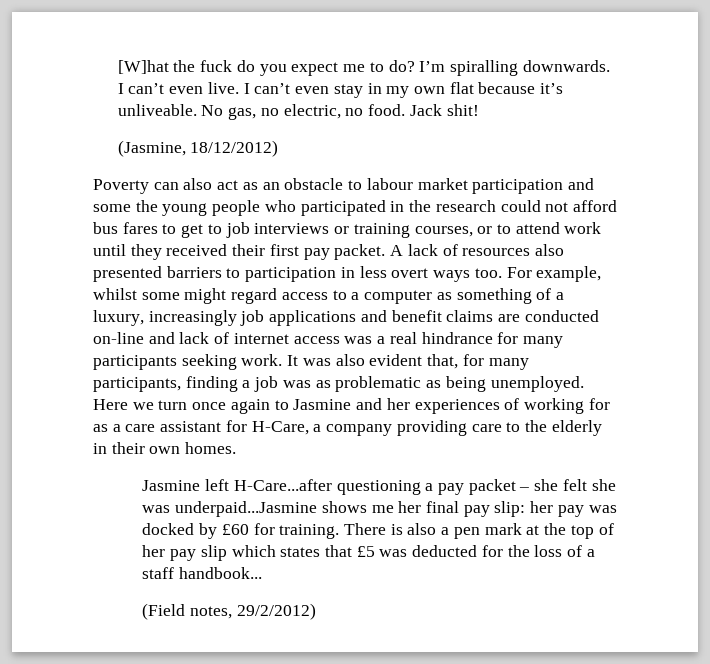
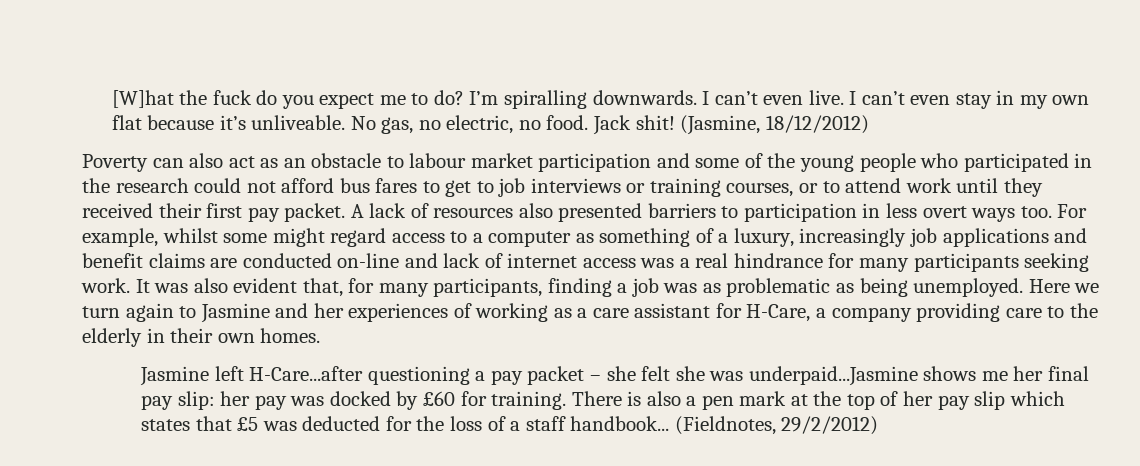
- Jack shit!
- (Jasmine, 18/12/2012)
+ Jack shit! (Jasmine, 18/12/2012)
- Poverty can also act as an obstacle to labour market participation and some the young people who participated in the research could not afford bus fares to get to job interviews or training courses, or to attend work until they received their first pay packet.
+ Poverty can also act as an obstacle to labour market participation and some of the young people who participated in the research could not afford bus fares to get to job interviews or training courses, or to attend work until they received their first pay packet.
- Here we turn once again to Jasmine and her experiences of working for as a care assistant for H-Care, a company providing care to the elderly in their own homes.
+ Here we turn again to Jasmine and her experiences of working as a care assistant for H-Care, a company providing care to the elderly in their own homes.
- There is also a pen mark at the top of her pay slip which states that £5 was deducted for the loss of a staff handbook...
- (Field notes, 29/2/2012)
+ There is also a pen mark at the top of her pay slip which states that £5 was deducted for the loss of a staff handbook... (Fieldnotes, 29/2/2012)

